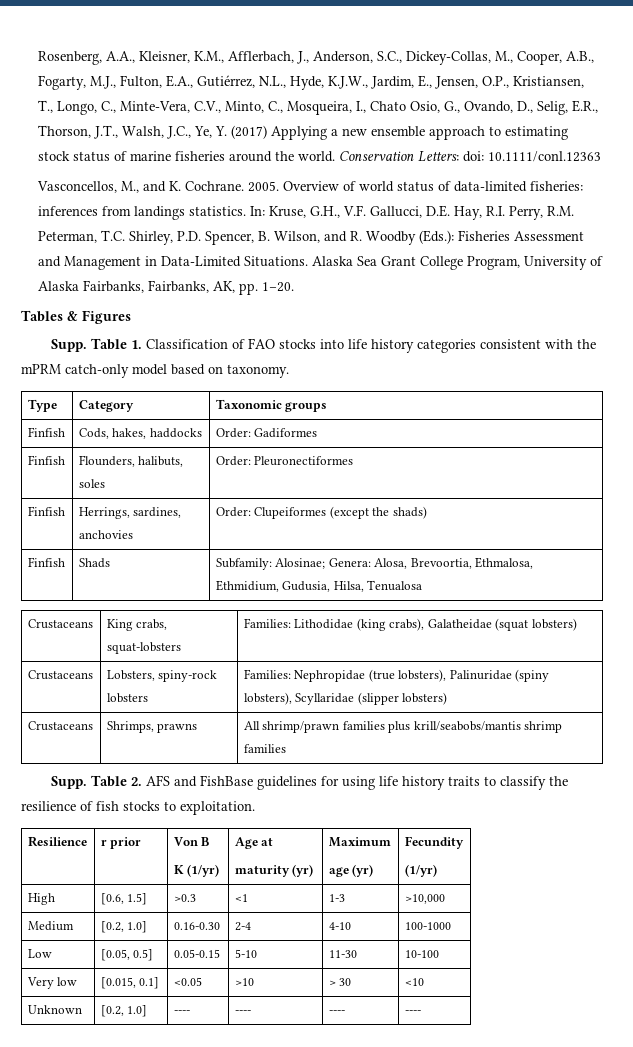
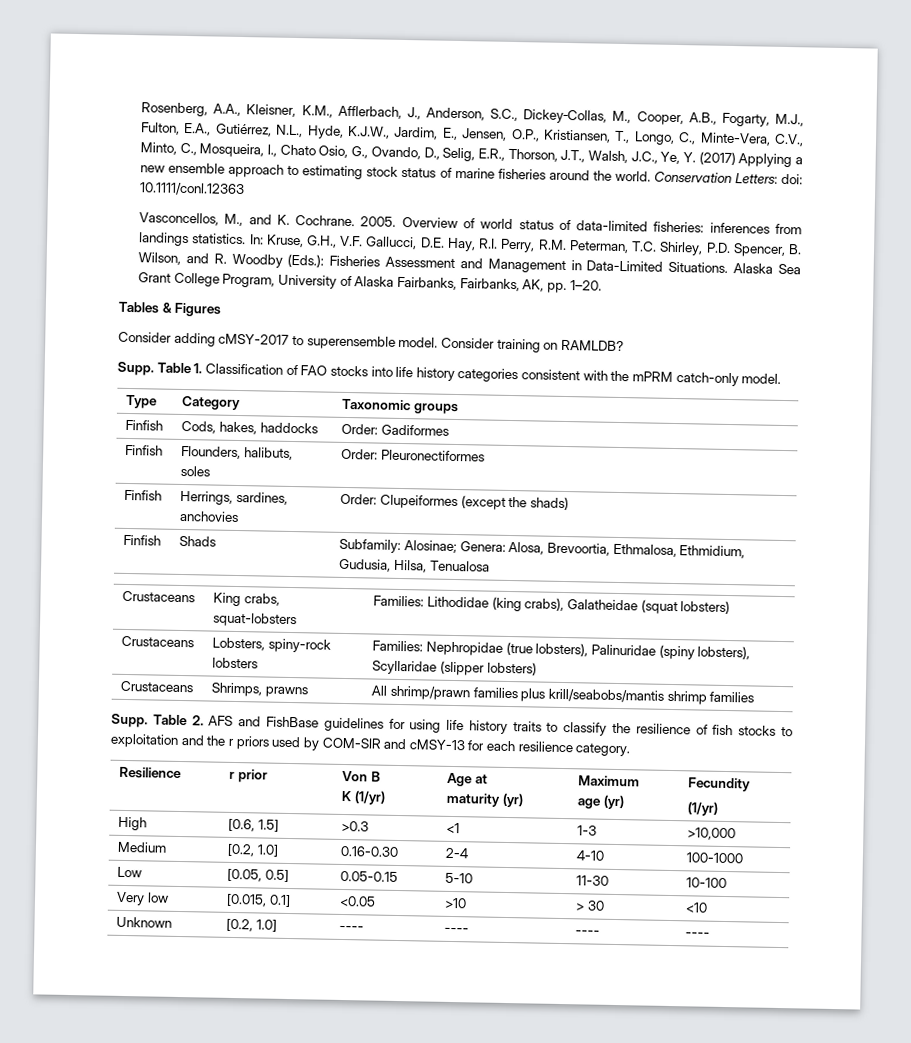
+ Consider adding cMSY-2017 to superensemble model. Consider training on RAMLDB?
- Table 1. Classification of FAO stocks into life history categories consistent with the mPRM catch-only model based on taxonomy.
+ Table 1. Classification of FAO stocks into life history categories consistent with the mPRM catch-only model.
- Table 2. AFS and FishBase guidelines for using life history traits to classify the resilience of fish stocks to exploitation.
+ Table 2. AFS and FishBase guidelines for using life history traits to classify the resilience of fish stocks to exploitation and the r priors used by COM-SIR and cMSY-13 for each resilience category.

